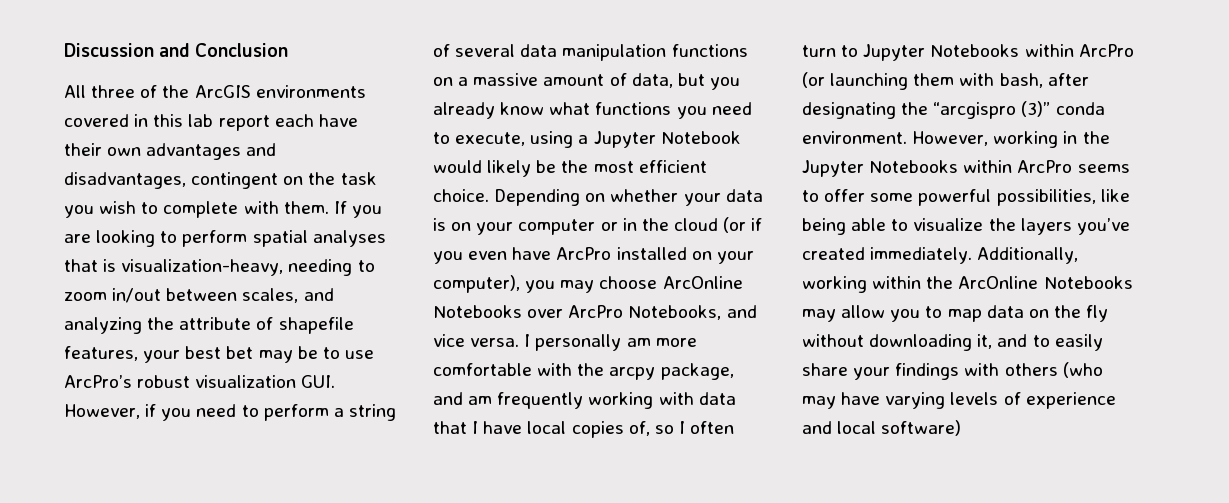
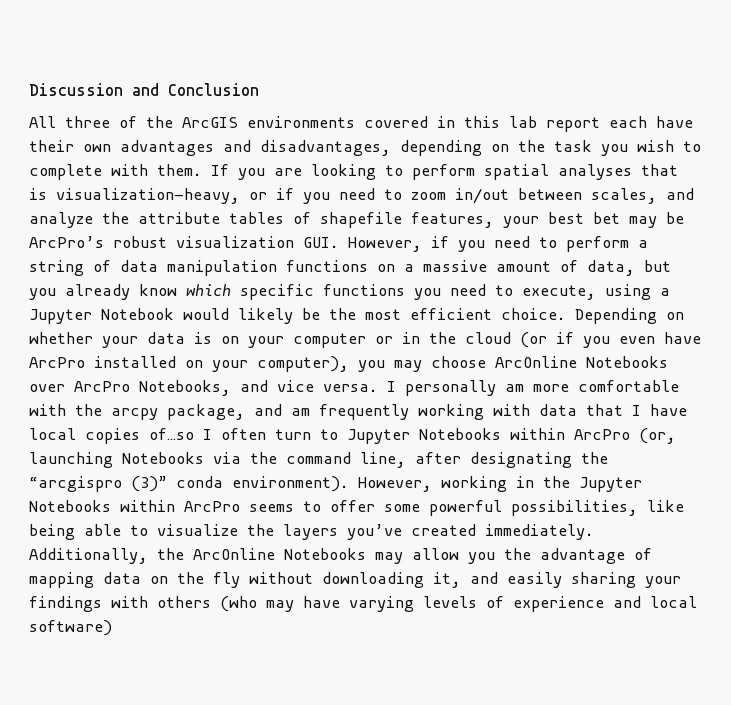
- All three of the ArcGIS environments covered in this lab report each have their own advantages and disadvantages, contingent on the task you wish to complete with them.
+ All three of the ArcGIS environments covered in this lab report each have their own advantages and disadvantages, depending on the task you wish to complete with them.
- If you are looking to perform spatial analyses that is visualization-heavy, needing to zoom in/out between scales, and analyzing the attribute of shapefile features, your best bet may be to use ArcPro’s robust visualization GUI. However, if you need to perform a string of several data manipulation functions on a massive amount of data, but you already know what functions you need to execute, using a Jupyter Notebook would likely be the most efficient choice.
+ If you are looking to perform spatial analyses that is visualization-heavy, or if you need to zoom in/out between scales, and analyze the attribute tables of shapefile features, your best bet may be ArcPro’s robust visualization GUI. However, if you need to perform a string of data manipulation functions on a massive amount of data, but you already know which specific functions you need to execute, using a Jupyter Notebook would likely be the most efficient choice.
- I personally am more comfortable with the arcpy package, and am frequently working with data that I have local copies of, so I often turn to Jupyter Notebooks within ArcPro (or launching them with bash, after designating the “arcgispro (3)” conda environment.
+ I personally am more comfortable with the arcpy package, and am frequently working with data that I have local copies of…so I often turn to Jupyter Notebooks within ArcPro (or, launching Notebooks via the command line, after designating the “arcgispro (3)” conda environment).
- Additionally, working within the ArcOnline Notebooks may allow you to map data on the fly without downloading it, and to easily share your findings with others (who may have varying levels of experience and local software)
+ Additionally, the ArcOnline Notebooks may allow you the advantage of mapping data on the fly without downloading it, and easily sharing your findings with others (who may have varying levels of experience and local software)

